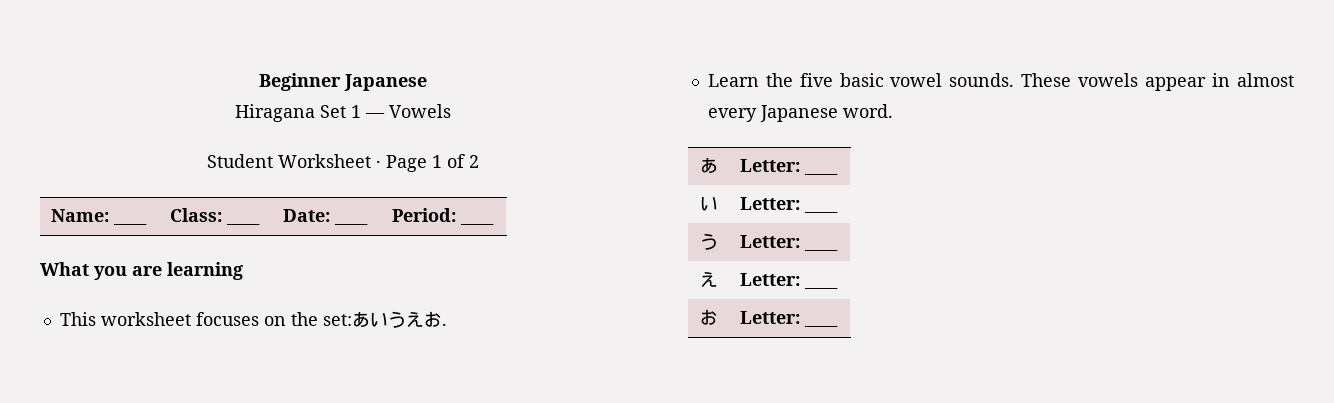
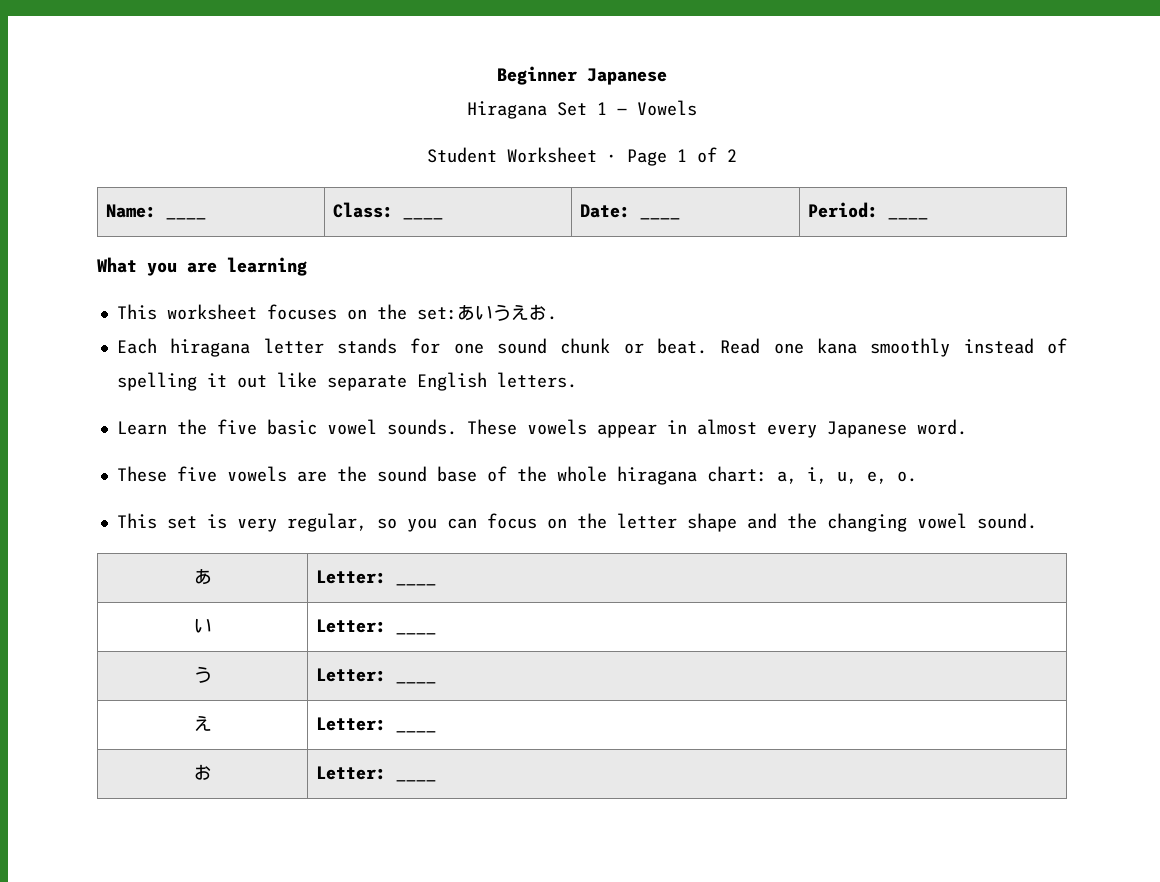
+ Each hiragana letter stands for one sound chunk or beat. Read one kana smoothly instead of spelling it out like separate English letters.
+ These five vowels are the sound base of the whole hiragana chart: a, i, u, e, o.
+ This set is very regular, so you can focus on the letter shape and the changing vowel sound.

